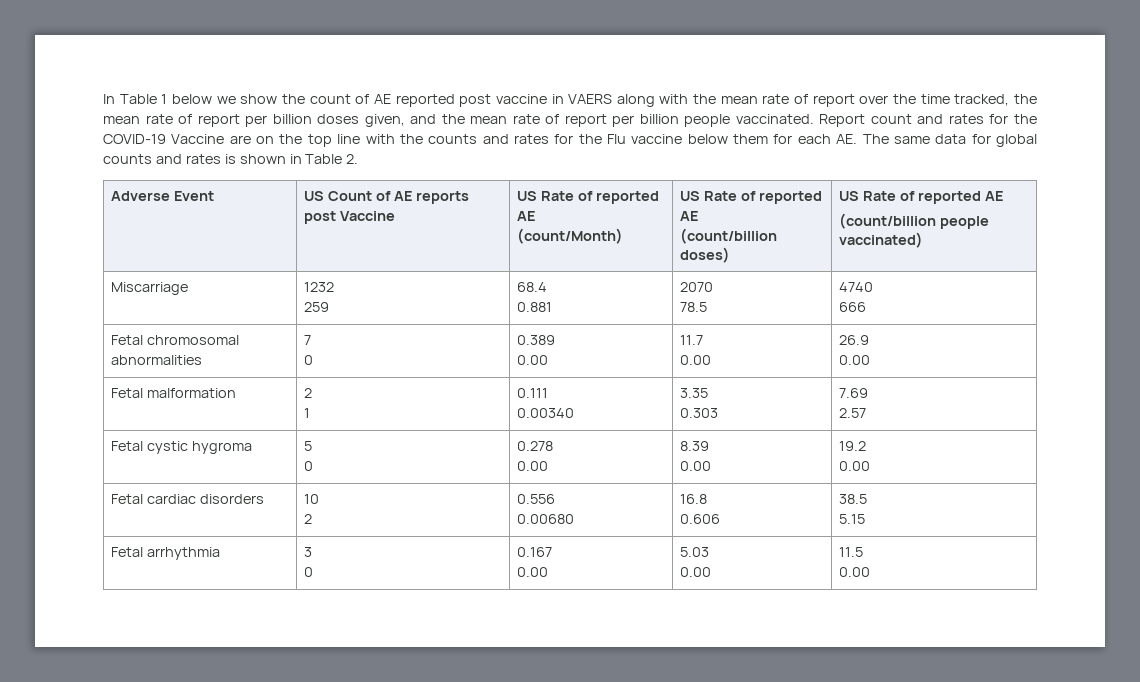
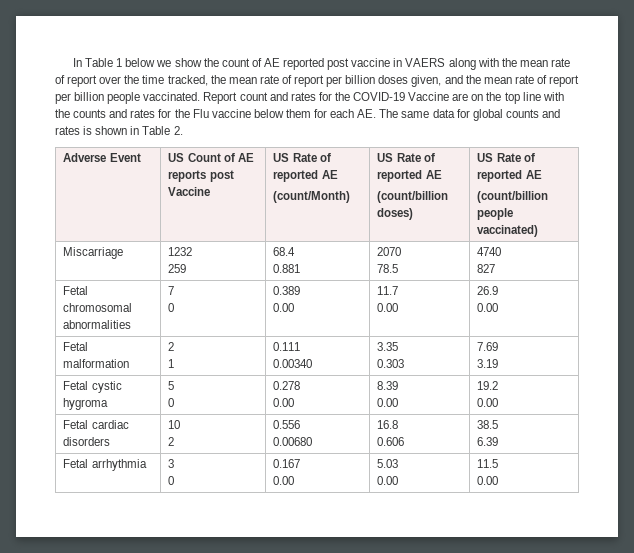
  Miscarriage | 1232
  259 | 68.4
  0.881 | 2070
  78.5 | 4740
- 666
+ 827
  Fetal malformation | 2
  1 | 0.111
  0.00340 | 3.35
  0.303 | 7.69
- 2.57
+ 3.19
  Fetal cardiac disorders | 10
  2 | 0.556
  0.00680 | 16.8
  0.606 | 38.5
- 5.15
+ 6.39

